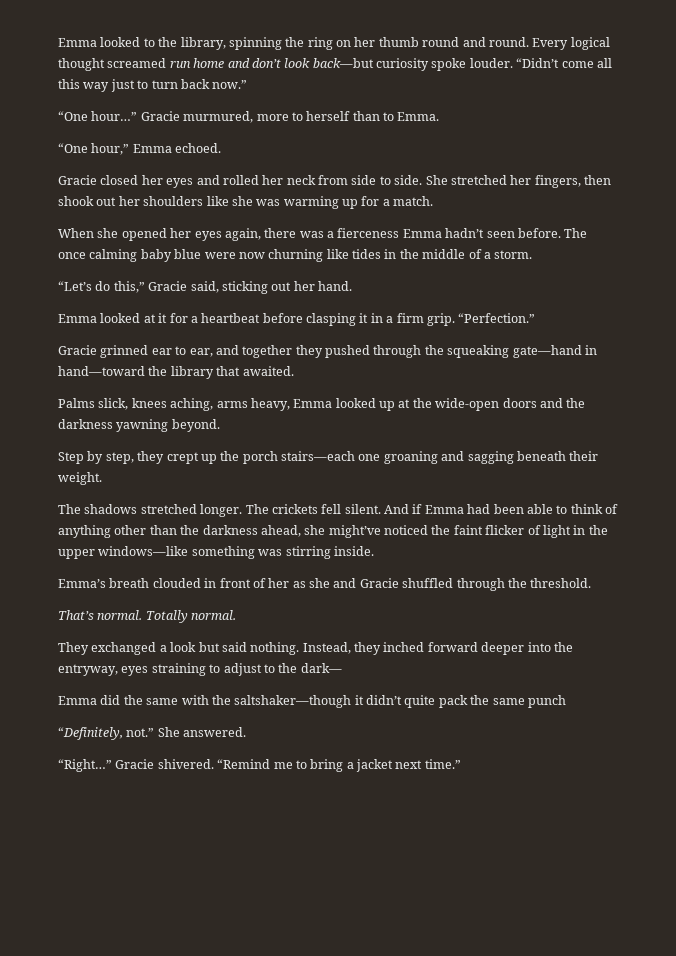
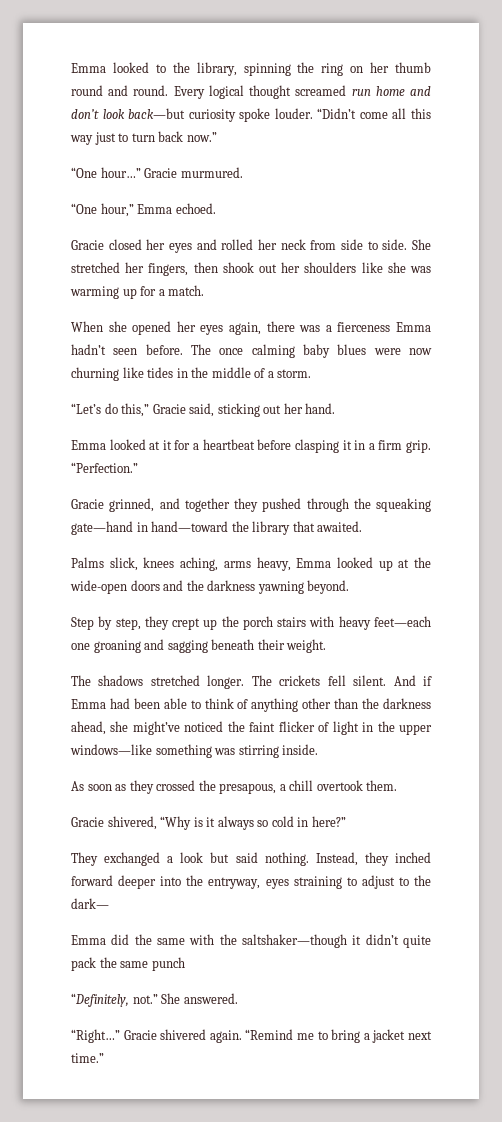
- Gracie murmured, more to herself than to Emma.
+ Gracie murmured.
- The once calming baby blue were now churning like tides in the middle of a storm.
+ The once calming baby blues were now churning like tides in the middle of a storm.
- Gracie grinned ear to ear, and together they pushed through the squeaking gate—hand in hand—toward the library that awaited.
+ Gracie grinned, and together they pushed through the squeaking gate—hand in hand—toward the library that awaited.
- Step by step, they crept up the porch stairs—each one groaning and sagging beneath their weight.
+ Step by step, they crept up the porch stairs with heavy feet—each one groaning and sagging beneath their weight.
- Emma’s breath clouded in front of her as she and Gracie shuffled through the threshold.
- That’s normal. Totally normal.
+ As soon as they crossed the presapous, a chill overtook them.
+ Gracie shivered, “Why is it always so cold in here?”
- Gracie shivered.
+ Gracie shivered again.

